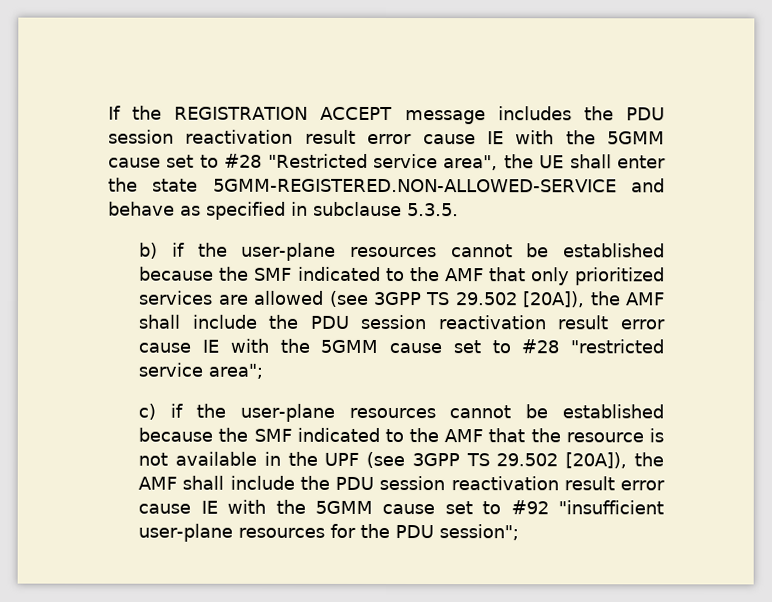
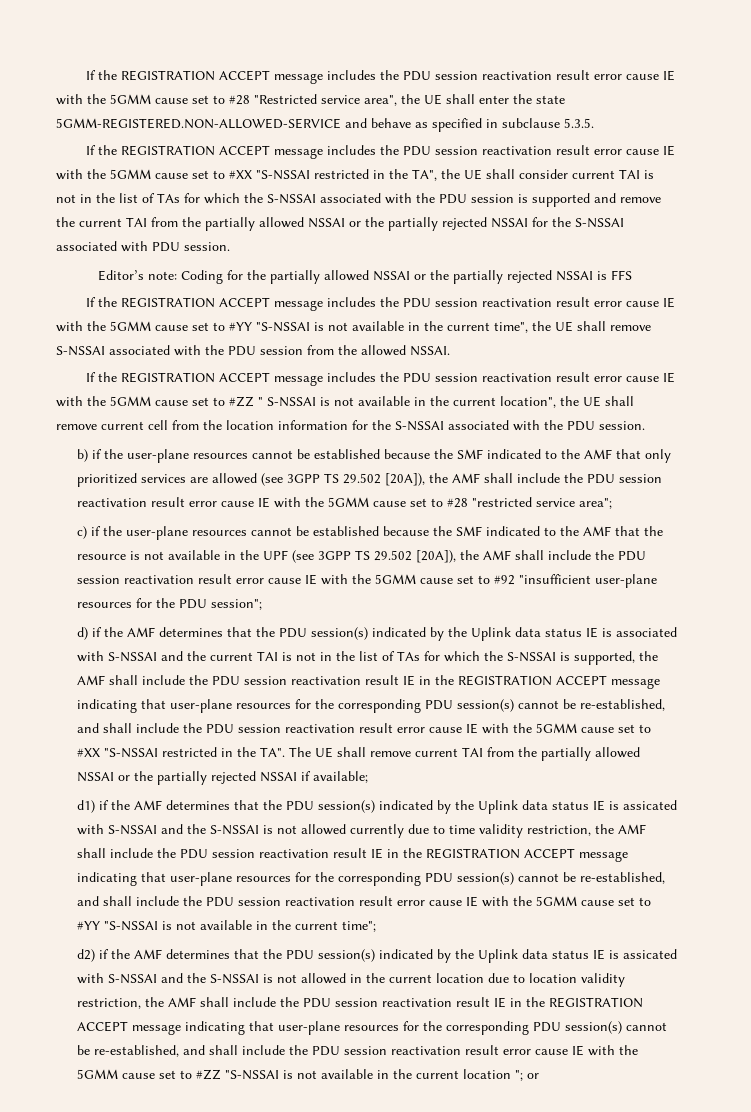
+ If the REGISTRATION ACCEPT message includes the PDU session reactivation result error cause IE with the 5GMM cause set to #XX "S-NSSAI restricted in the TA", the UE shall consider current TAI is not in the list of TAs for which the S-NSSAI associated with the PDU session is supported and remove the current TAI from the partially allowed NSSAI or the partially rejected NSSAI for the S-NSSAI associated with PDU session.
+ Editor’s note: Coding for the partially allowed NSSAI or the partially rejected NSSAI is FFS
+ If the REGISTRATION ACCEPT message includes the PDU session reactivation result error cause IE with the 5GMM cause set to #YY "S-NSSAI is not available in the current time", the UE shall remove S-NSSAI associated with the PDU session from the allowed NSSAI.
+ If the REGISTRATION ACCEPT message includes the PDU session reactivation result error cause IE with the 5GMM cause set to #ZZ " S-NSSAI is not available in the current location", the UE shall remove current cell from the location information for the S-NSSAI associated with the PDU session.
+ d) if the AMF determines that the PDU session(s) indicated by the Uplink data status IE is associated with S-NSSAI and the current TAI is not in the list of TAs for which the S-NSSAI is supported, the AMF shall include the PDU session reactivation result IE in the REGISTRATION ACCEPT message indicating that user-plane resources for the corresponding PDU session(s) cannot be re-established, and shall include the PDU session reactivation result error cause IE with the 5GMM cause set to #XX "S-NSSAI restricted in the TA". The UE shall remove current TAI from the partially allowed NSSAI or the partially rejected NSSAI if available;
+ d1) if the AMF determines that the PDU session(s) indicated by the Uplink data status IE is assicated with S-NSSAI and the S-NSSAI is not allowed currently due to time validity restriction, the AMF shall include the PDU session reactivation result IE in the REGISTRATION ACCEPT message indicating that user-plane resources for the corresponding PDU session(s) cannot be re-established, and shall include the PDU session reactivation result error cause IE with the 5GMM cause set to #YY "S-NSSAI is not available in the current time";
+ d2) if the AMF determines that the PDU session(s) indicated by the Uplink data status IE is assicated with S-NSSAI and the S-NSSAI is not allowed in the current location due to location validity restriction, the AMF shall include the PDU session reactivation result IE in the REGISTRATION ACCEPT message indicating that user-plane resources for the corresponding PDU session(s) cannot be re-established, and shall include the PDU session reactivation result error cause IE with the 5GMM cause set to #ZZ "S-NSSAI is not available in the current location "; or

